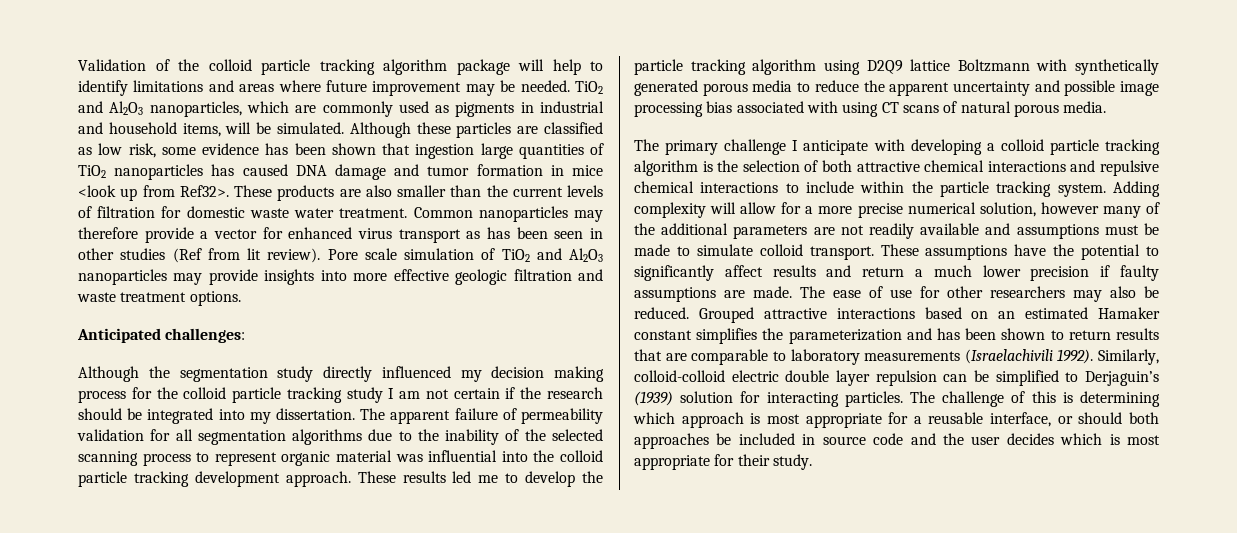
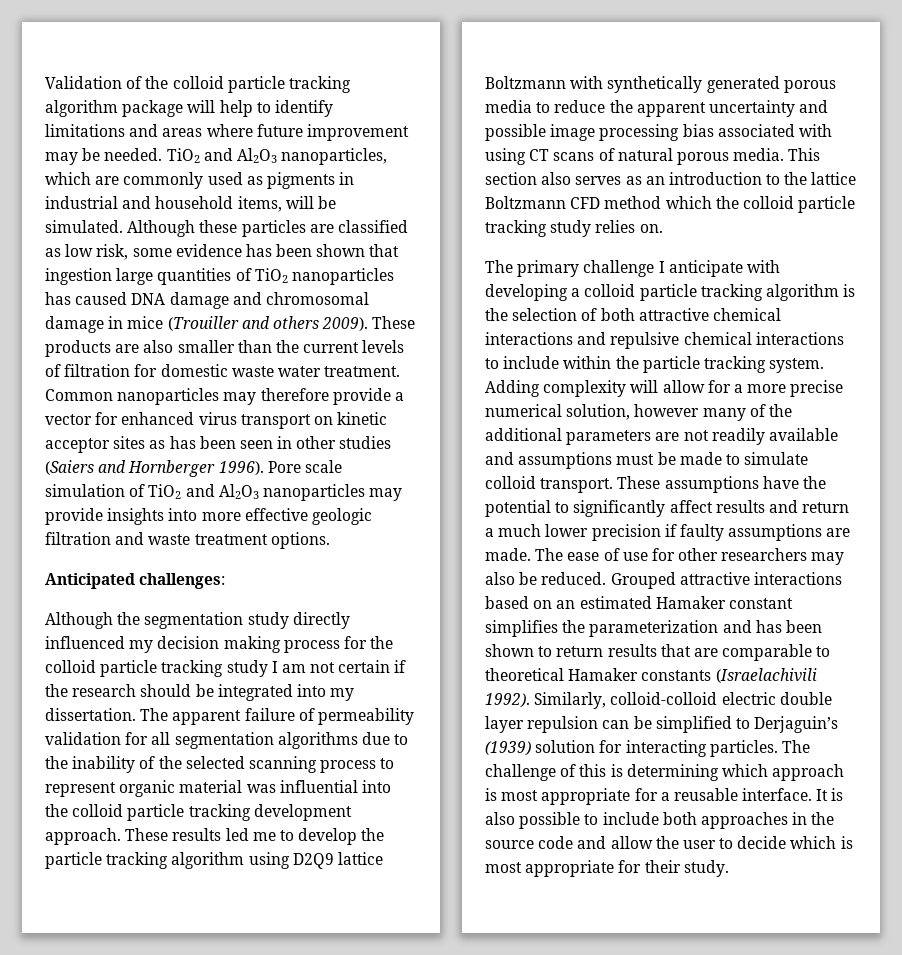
- Although these particles are classified as low risk, some evidence has been shown that ingestion large quantities of TiO2 nanoparticles has caused DNA damage and tumor formation in mice <look up from Ref32>.
+ Although these particles are classified as low risk, some evidence has been shown that ingestion large quantities of TiO2 nanoparticles has caused DNA damage and chromosomal damage in mice (Trouiller and others 2009).
- Common nanoparticles may therefore provide a vector for enhanced virus transport as has been seen in other studies (Ref from lit review).
+ Common nanoparticles may therefore provide a vector for enhanced virus transport on kinetic acceptor sites as has been seen in other studies (Saiers and Hornberger 1996).
+ This section also serves as an introduction to the lattice Boltzmann CFD method which the colloid particle tracking study relies on.
- Grouped attractive interactions based on an estimated Hamaker constant simplifies the parameterization and has been shown to return results that are comparable to laboratory measurements (Israelachivili 1992).
+ Grouped attractive interactions based on an estimated Hamaker constant simplifies the parameterization and has been shown to return results that are comparable to theoretical Hamaker constants (Israelachivili 1992).
- The challenge of this is determining which approach is most appropriate for a reusable interface, or should both approaches be included in source code and the user decides which is most appropriate for their study.
+ The challenge of this is determining which approach is most appropriate for a reusable interface. It is also possible to include both approaches in the source code and allow the user to decide which is most appropriate for their study.

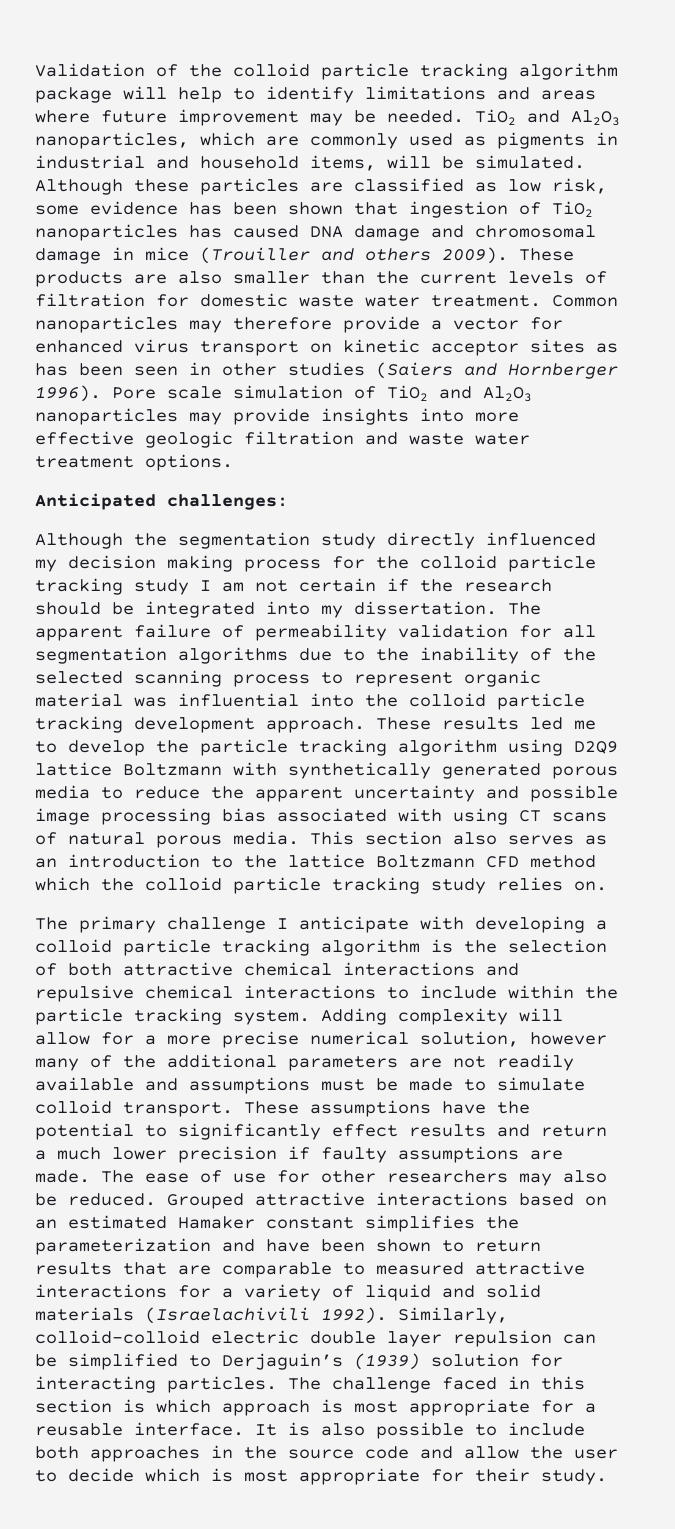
- Although these particles are classified as low risk, some evidence has been shown that ingestion large quantities of TiO2 nanoparticles has caused DNA damage and chromosomal damage in mice (Trouiller and others 2009).
+ Although these particles are classified as low risk, some evidence has been shown that ingestion of TiO2 nanoparticles has caused DNA damage and chromosomal damage in mice (Trouiller and others 2009).
- Pore scale simulation of TiO2 and Al2O3 nanoparticles may provide insights into more effective geologic filtration and waste treatment options.
+ Pore scale simulation of TiO2 and Al2O3 nanoparticles may provide insights into more effective geologic filtration and waste water treatment options.
- These assumptions have the potential to significantly affect results and return a much lower precision if faulty assumptions are made.
+ These assumptions have the potential to significantly effect results and return a much lower precision if faulty assumptions are made.
- Grouped attractive interactions based on an estimated Hamaker constant simplifies the parameterization and has been shown to return results that are comparable to theoretical Hamaker constants (Israelachivili 1992).
+ Grouped attractive interactions based on an estimated Hamaker constant simplifies the parameterization and have been shown to return results that are comparable to measured attractive interactions for a variety of liquid and solid materials (Israelachivili 1992).
- The challenge of this is determining which approach is most appropriate for a reusable interface.
+ The challenge faced in this section is which approach is most appropriate for a reusable interface.

